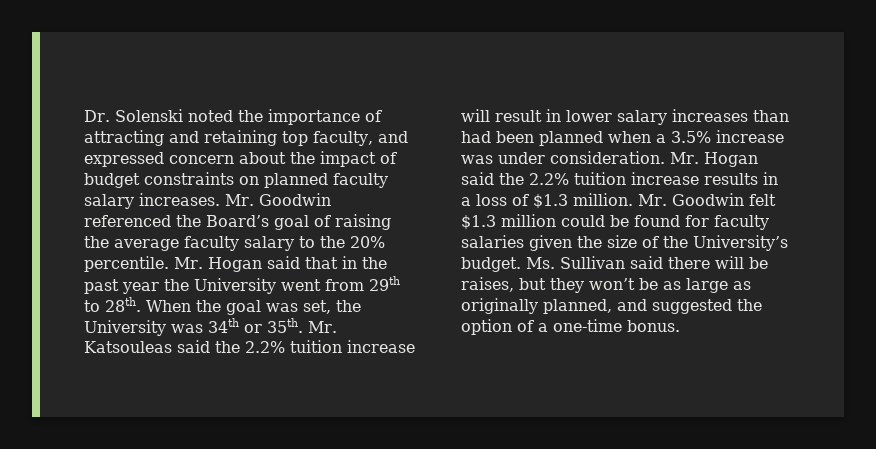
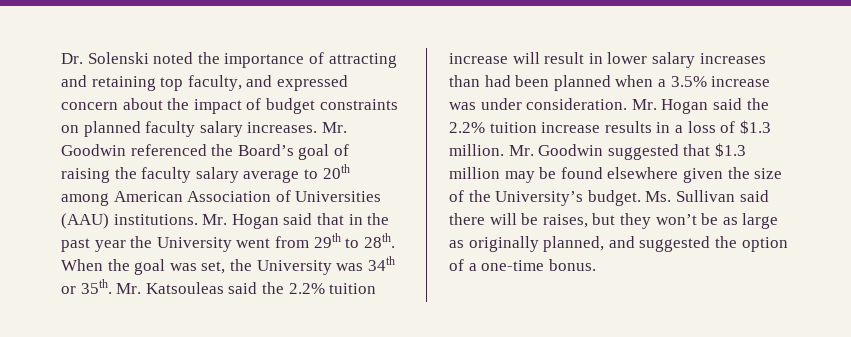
- Mr. Goodwin referenced the Board’s goal of raising the average faculty salary to the 20% percentile.
+ Mr. Goodwin referenced the Board’s goal of raising the faculty salary average to 20th among American Association of Universities (AAU) institutions.
- Mr. Goodwin felt $1.3 million could be found for faculty salaries given the size of the University’s budget.
+ Mr. Goodwin suggested that $1.3 million may be found elsewhere given the size of the University’s budget.

